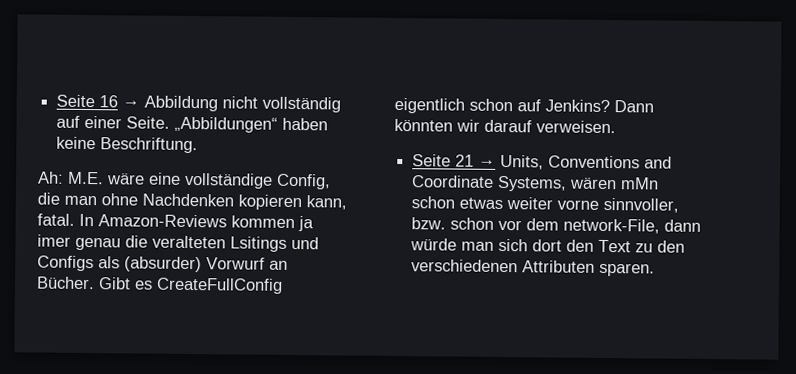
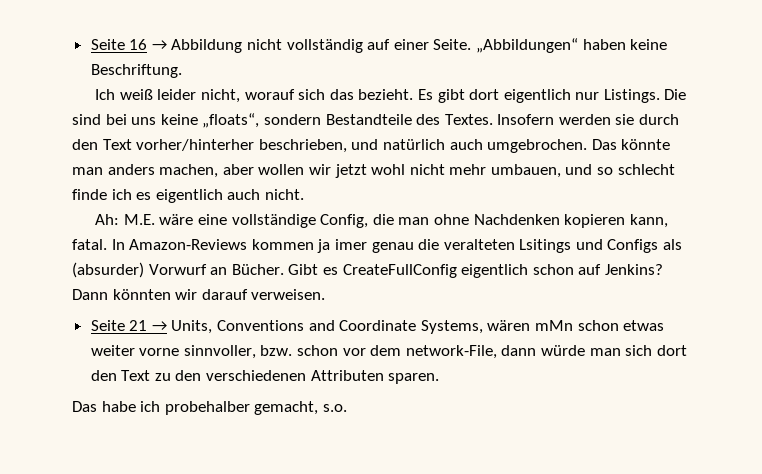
+ Ich weiß leider nicht, worauf sich das bezieht. Es gibt dort eigentlich nur Listings. Die sind bei uns keine „floats“, sondern Bestandteile des Textes. Insofern werden sie durch den Text vorher/hinterher beschrieben, und natürlich auch umgebrochen. Das könnte man anders machen, aber wollen wir jetzt wohl nicht mehr umbauen, und so schlecht finde ich es eigentlich auch nicht.
+ Das habe ich probehalber gemacht, s.o.

